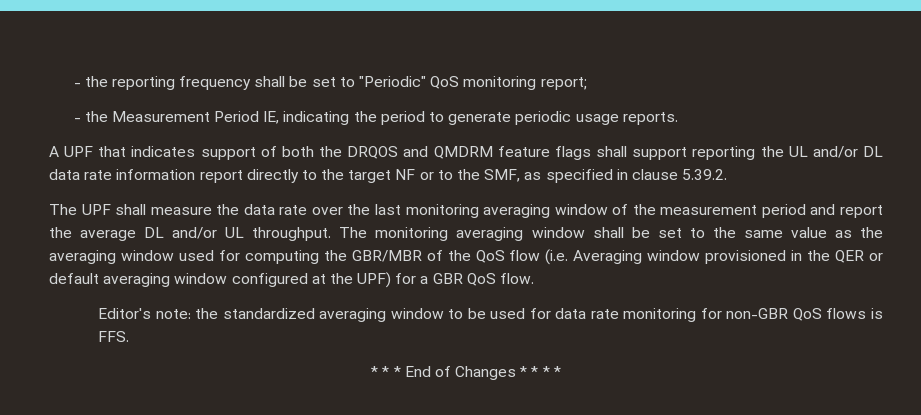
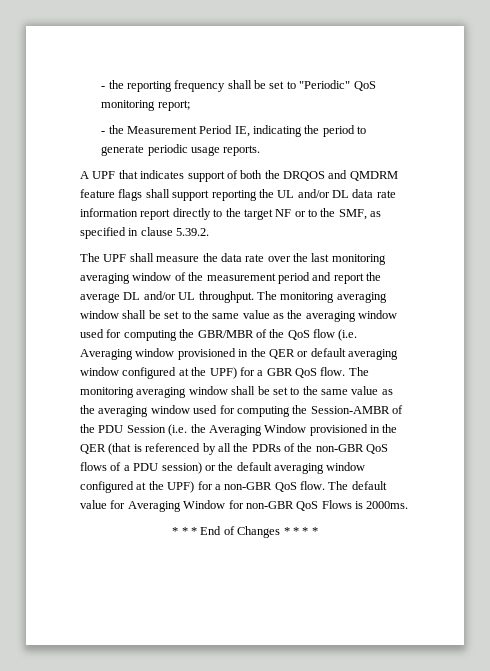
- The monitoring averaging window shall be set to the same value as the averaging window used for computing the GBR/MBR of the QoS flow (i.e. Averaging window provisioned in the QER or default averaging window configured at the UPF) for a GBR QoS flow.
- Editor's note: the standardized averaging window to be used for data rate monitoring for non-GBR QoS flows is FFS.
+ The monitoring averaging window shall be set to the same value as the averaging window used for computing the GBR/MBR of the QoS flow (i.e. Averaging window provisioned in the QER or default averaging window configured at the UPF) for a GBR QoS flow. The monitoring averaging window shall be set to the same value as the averaging window used for computing the Session-AMBR of the PDU Session (i.e. the Averaging Window provisioned in the QER (that is referenced by all the PDRs of the non-GBR QoS flows of a PDU session) or the default averaging window configured at the UPF) for a non-GBR QoS flow. The default value for Averaging Window for non-GBR QoS Flows is 2000ms.

